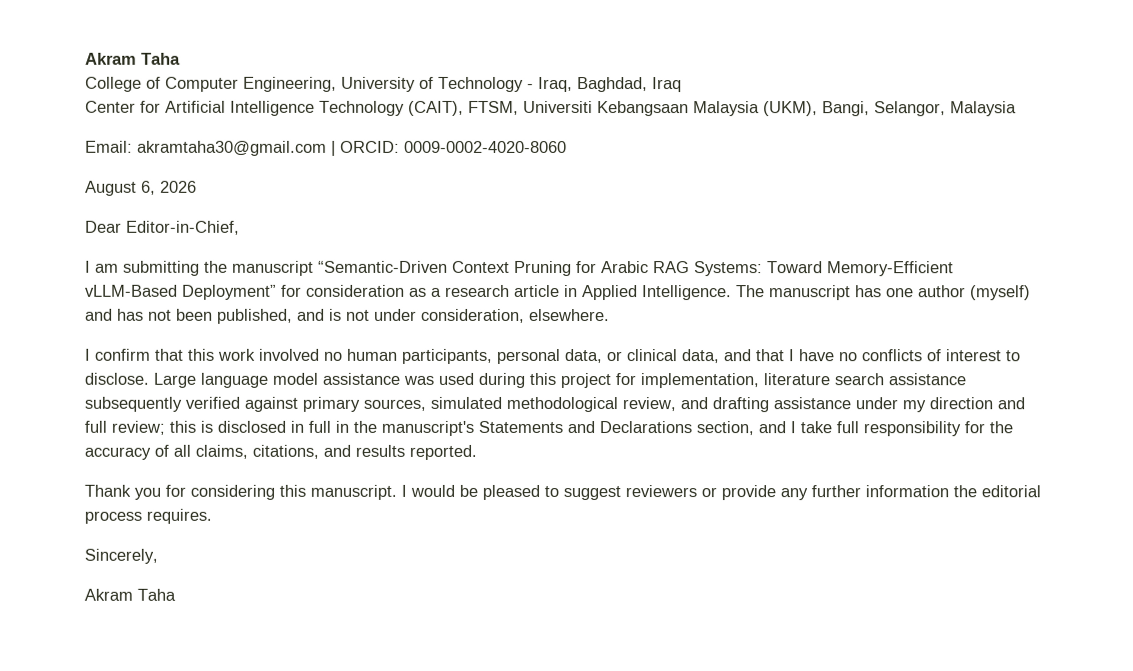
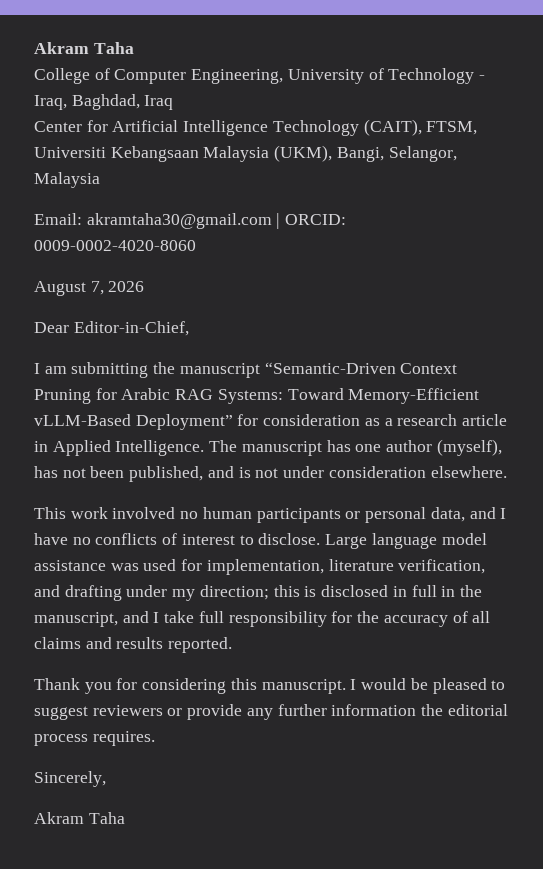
- August 6, 2026
+ August 7, 2026
- The manuscript has one author (myself) and has not been published, and is not under consideration, elsewhere.
+ The manuscript has one author (myself), has not been published, and is not under consideration elsewhere.
- I confirm that this work involved no human participants, personal data, or clinical data, and that I have no conflicts of interest to disclose.
+ This work involved no human participants or personal data, and I have no conflicts of interest to disclose.
- Large language model assistance was used during this project for implementation, literature search assistance subsequently verified against primary sources, simulated methodological review, and drafting assistance under my direction and full review; this is disclosed in full in the manuscript's Statements and Declarations section, and I take full responsibility for the accuracy of all claims, citations, and results reported.
+ Large language model assistance was used for implementation, literature verification, and drafting under my direction; this is disclosed in full in the manuscript, and I take full responsibility for the accuracy of all claims and results reported.

